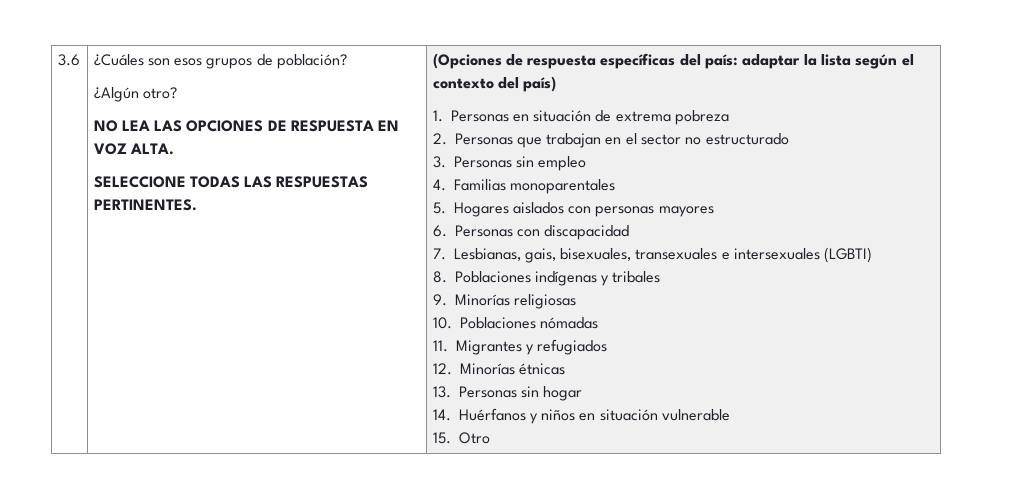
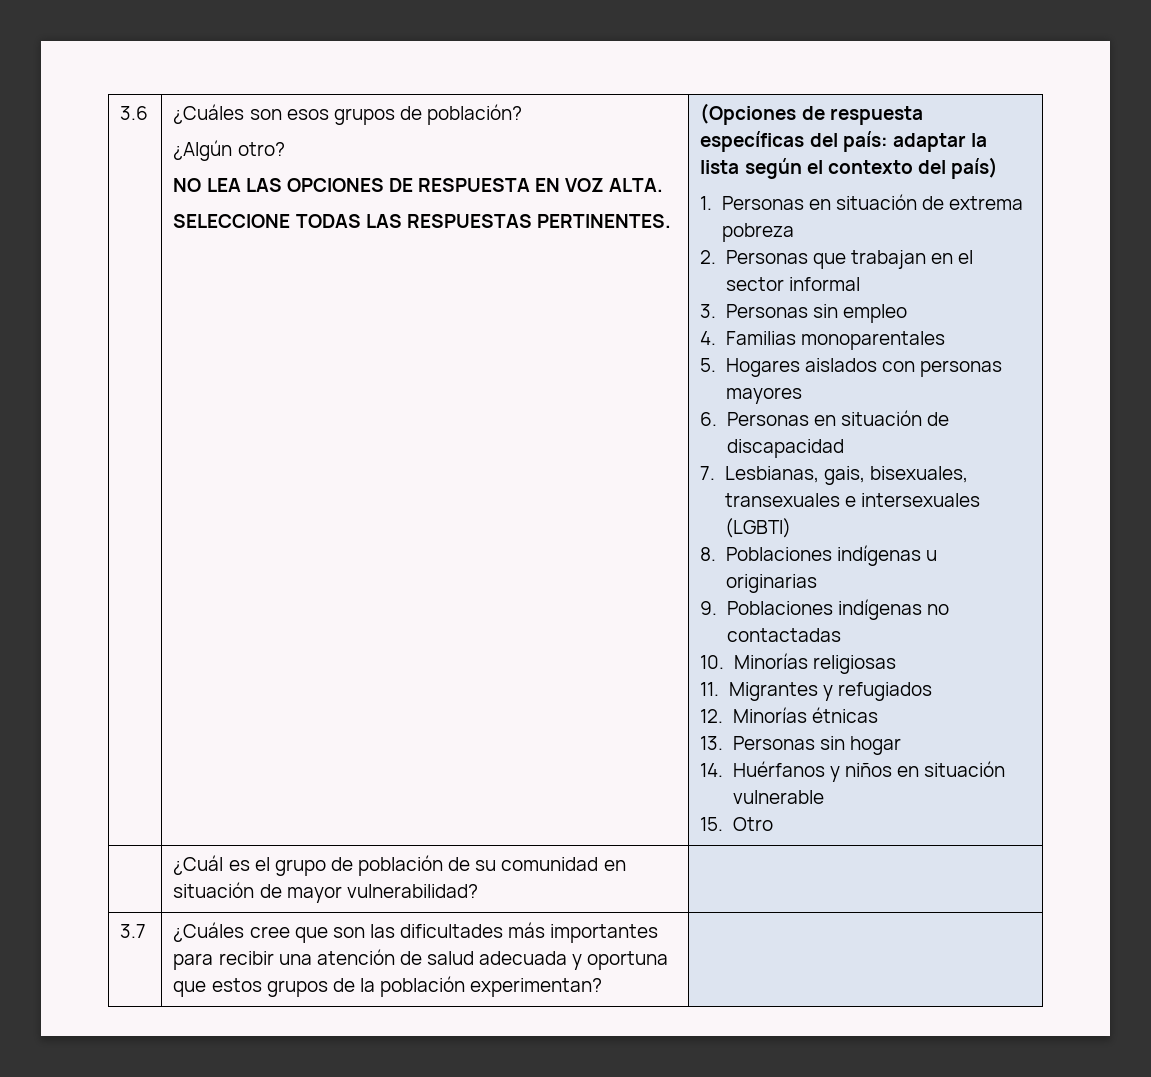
- 2. Personas que trabajan en el sector no estructurado
+ 2. Personas que trabajan en el sector informal
- 6. Personas con discapacidad
+ 6. Personas en situación de discapacidad
- 8. Poblaciones indígenas y tribales
- 9. Minorías religiosas
+ 8. Poblaciones indígenas u originarias
+ 9. Poblaciones indígenas no contactadas
+ 10. Minorías religiosas
- 10. Poblaciones nómadas
+ | ¿Cuál es el grupo de población de su comunidad en situación de mayor vulnerabilidad? |
+ 3.7 | ¿Cuáles cree que son las dificultades más importantes para recibir una atención de salud adecuada y oportuna que estos grupos de la población experimentan? |

